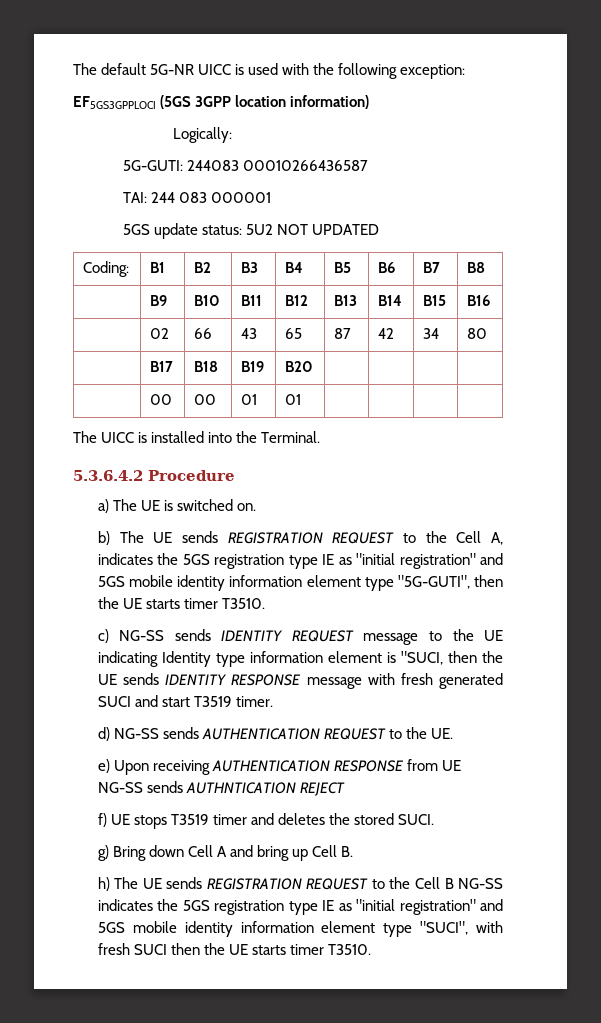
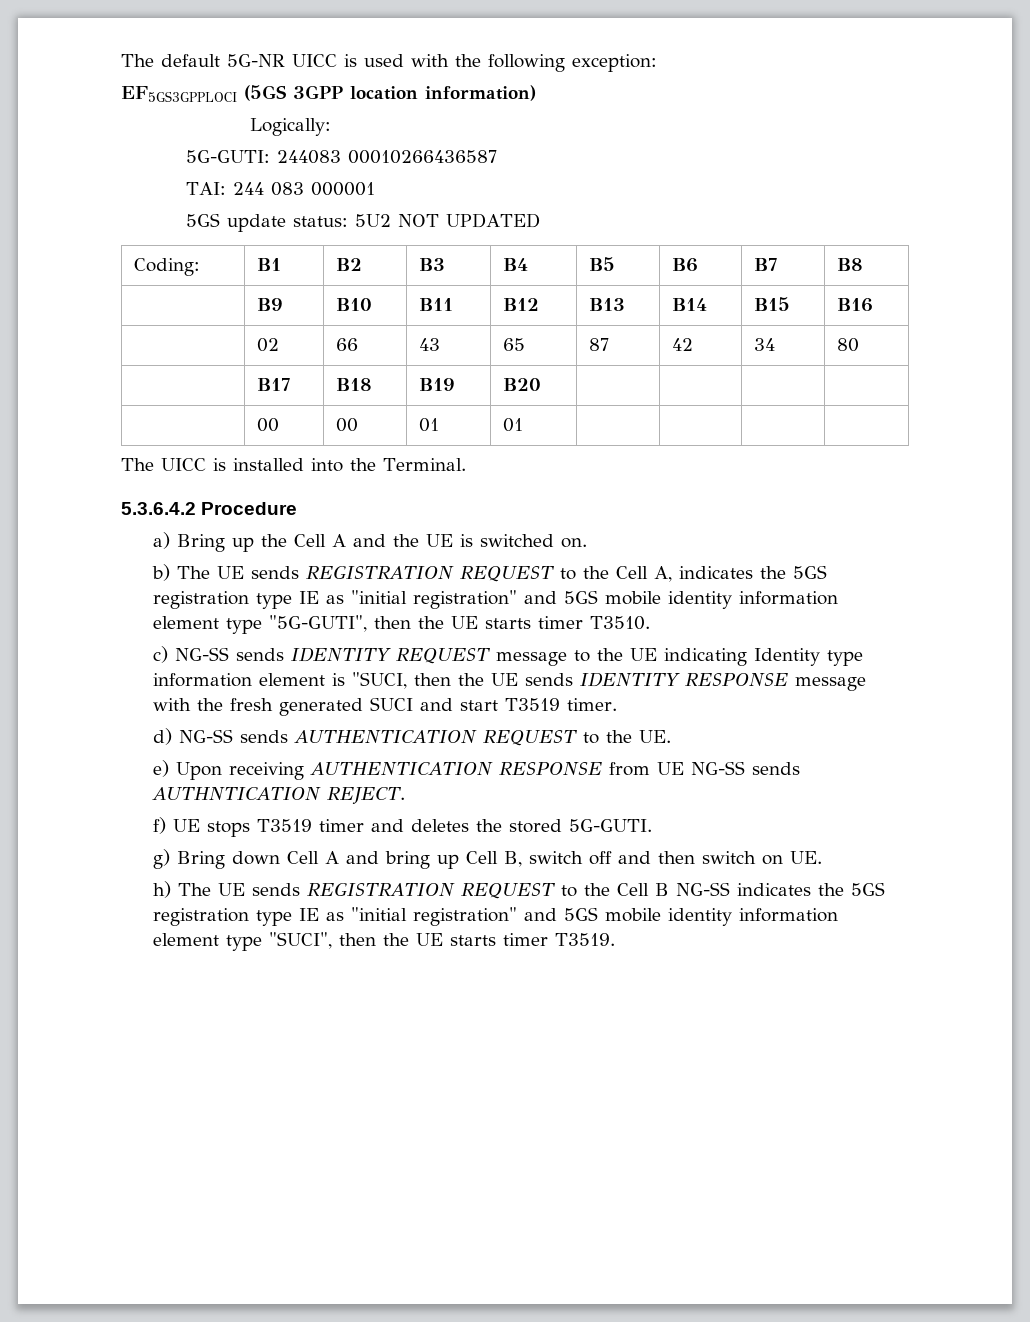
- a) The UE is switched on.
+ a) Bring up the Cell A and the UE is switched on.
- c) NG-SS sends IDENTITY REQUEST message to the UE indicating Identity type information element is "SUCI, then the UE sends IDENTITY RESPONSE message with fresh generated SUCI and start T3519 timer.
+ c) NG-SS sends IDENTITY REQUEST message to the UE indicating Identity type information element is "SUCI, then the UE sends IDENTITY RESPONSE message with the fresh generated SUCI and start T3519 timer.
- e) Upon receiving AUTHENTICATION RESPONSE from UE NG-SS sends AUTHNTICATION REJECT
+ e) Upon receiving AUTHENTICATION RESPONSE from UE NG-SS sends AUTHNTICATION REJECT.
- f) UE stops T3519 timer and deletes the stored SUCI.
+ f) UE stops T3519 timer and deletes the stored 5G-GUTI.
- g) Bring down Cell A and bring up Cell B.
+ g) Bring down Cell A and bring up Cell B, switch off and then switch on UE.
- h) The UE sends REGISTRATION REQUEST to the Cell B NG-SS indicates the 5GS registration type IE as "initial registration" and 5GS mobile identity information element type "SUCI", with fresh SUCI then the UE starts timer T3510.
+ h) The UE sends REGISTRATION REQUEST to the Cell B NG-SS indicates the 5GS registration type IE as "initial registration" and 5GS mobile identity information element type "SUCI", then the UE starts timer T3519.

